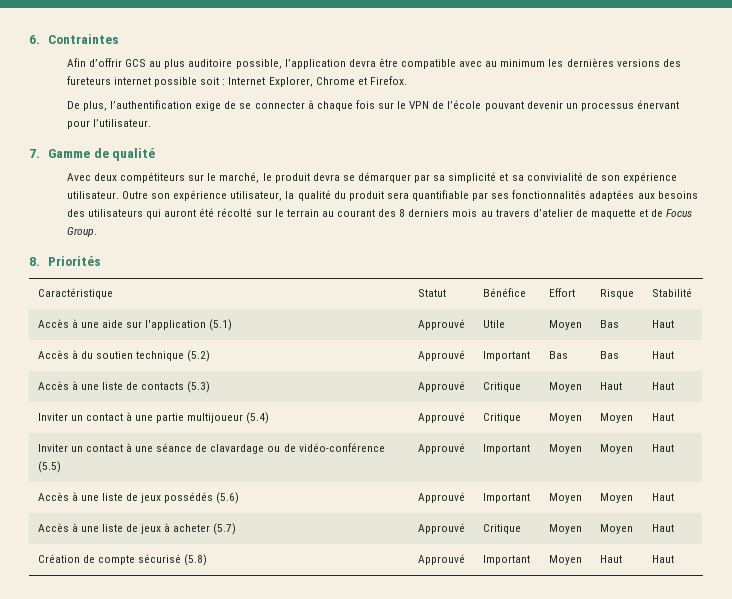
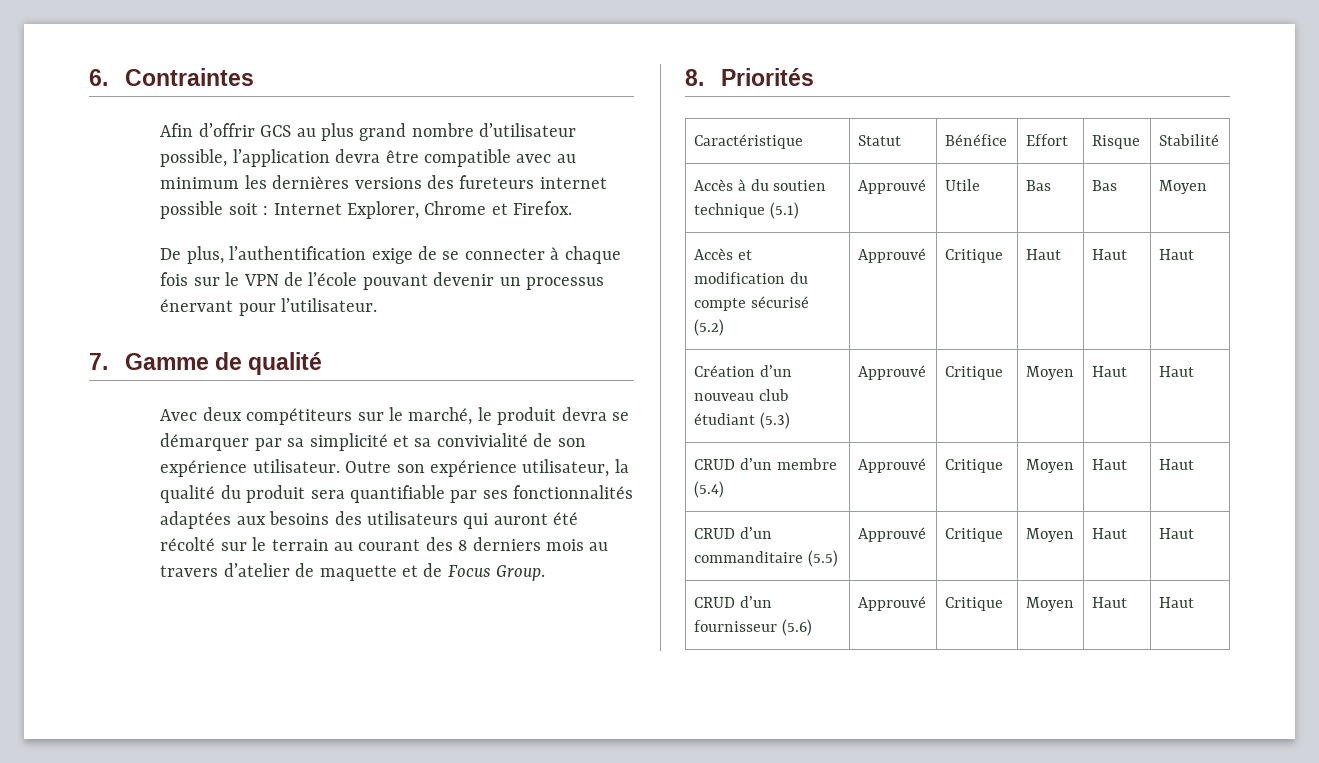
- Afin d’offrir GCS au plus auditoire possible, l’application devra être compatible avec au minimum les dernières versions des fureteurs internet possible soit : Internet Explorer, Chrome et Firefox.
+ Afin d’offrir GCS au plus grand nombre d’utilisateur possible, l’application devra être compatible avec au minimum les dernières versions des fureteurs internet possible soit : Internet Explorer, Chrome et Firefox.
- Accès à une aide sur l'application (5.1) | Approuvé | Utile | Moyen | Bas | Haut
- Accès à du soutien technique (5.2) | Approuvé | Important | Bas | Bas | Haut
- Accès à une liste de contacts (5.3) | Approuvé | Critique | Moyen | Haut | Haut
+ Accès à du soutien technique (5.1) | Approuvé | Utile | Bas | Bas | Moyen
+ Accès et modification du compte sécurisé (5.2) | Approuvé | Critique | Haut | Haut | Haut
+ Création d’un nouveau club étudiant (5.3) | Approuvé | Critique | Moyen | Haut | Haut
- Inviter un contact à une partie multijoueur (5.4) | Approuvé | Critique | Moyen | Moyen | Haut
- Inviter un contact à une séance de clavardage ou de vidéo-conférence (5.5) | Approuvé | Important | Moyen | Moyen | Haut
- Accès à une liste de jeux possédés (5.6) | Approuvé | Important | Moyen | Moyen | Haut
- Accès à une liste de jeux à acheter (5.7) | Approuvé | Critique | Moyen | Moyen | Haut
- Création de compte sécurisé (5.8) | Approuvé | Important | Moyen | Haut | Haut
+ CRUD d’un membre (5.4) | Approuvé | Critique | Moyen | Haut | Haut
+ CRUD d’un commanditaire (5.5) | Approuvé | Critique | Moyen | Haut | Haut
+ CRUD d’un fournisseur (5.6) | Approuvé | Critique | Moyen | Haut | Haut

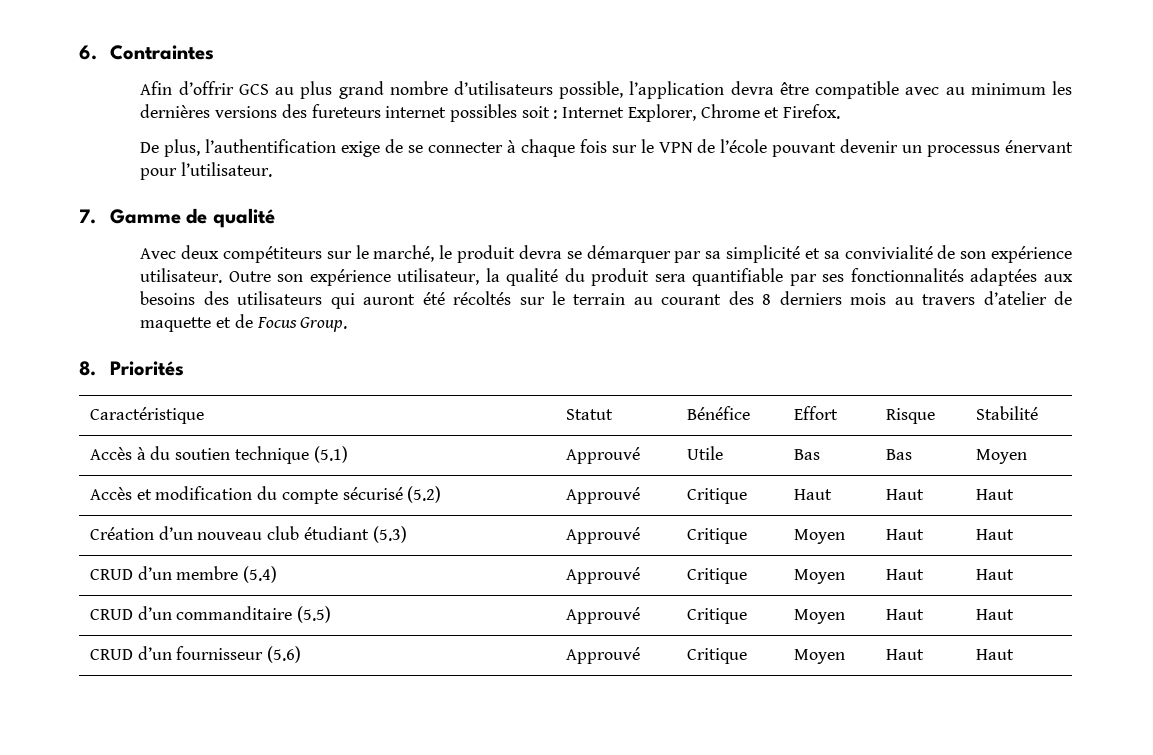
- Afin d’offrir GCS au plus grand nombre d’utilisateur possible, l’application devra être compatible avec au minimum les dernières versions des fureteurs internet possible soit : Internet Explorer, Chrome et Firefox.
+ Afin d’offrir GCS au plus grand nombre d’utilisateurs possible, l’application devra être compatible avec au minimum les dernières versions des fureteurs internet possibles soit : Internet Explorer, Chrome et Firefox.
- Outre son expérience utilisateur, la qualité du produit sera quantifiable par ses fonctionnalités adaptées aux besoins des utilisateurs qui auront été récolté sur le terrain au courant des 8 derniers mois au travers d’atelier de maquette et de Focus Group.
+ Outre son expérience utilisateur, la qualité du produit sera quantifiable par ses fonctionnalités adaptées aux besoins des utilisateurs qui auront été récoltés sur le terrain au courant des 8 derniers mois au travers d’atelier de maquette et de Focus Group.

